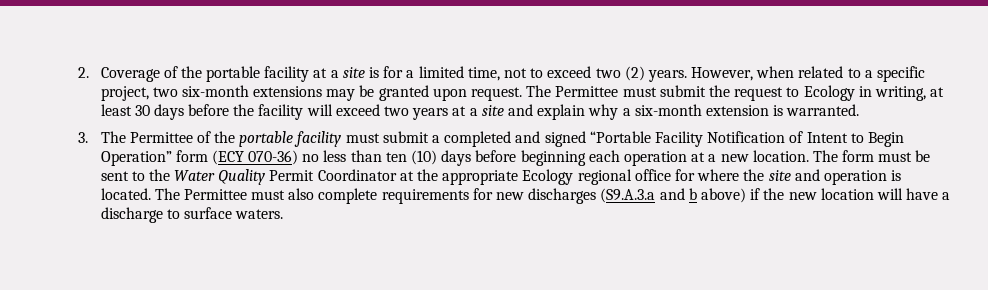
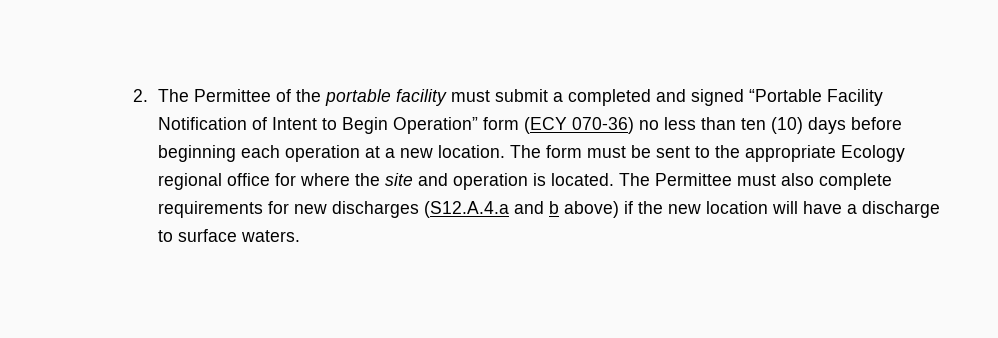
- 2. Coverage of the portable facility at a site is for a limited time, not to exceed two (2) years. However, when related to a specific project, two six-month extensions may be granted upon request. The Permittee must submit the request to Ecology in writing, at least 30 days before the facility will exceed two years at a site and explain why a six-month extension is warranted.
- 3. The Permittee of the portable facility must submit a completed and signed “Portable Facility Notification of Intent to Begin Operation” form (ECY 070-36) no less than ten (10) days before beginning each operation at a new location.
+ 2. The Permittee of the portable facility must submit a completed and signed “Portable Facility Notification of Intent to Begin Operation” form (ECY 070-36) no less than ten (10) days before beginning each operation at a new location.
- The form must be sent to the Water Quality Permit Coordinator at the appropriate Ecology regional office for where the site and operation is located.
+ The form must be sent to the appropriate Ecology regional office for where the site and operation is located.
- The Permittee must also complete requirements for new discharges (S9.A.3.a and b above) if the new location will have a discharge to surface waters.
+ The Permittee must also complete requirements for new discharges (S12.A.4.a and b above) if the new location will have a discharge to surface waters.

